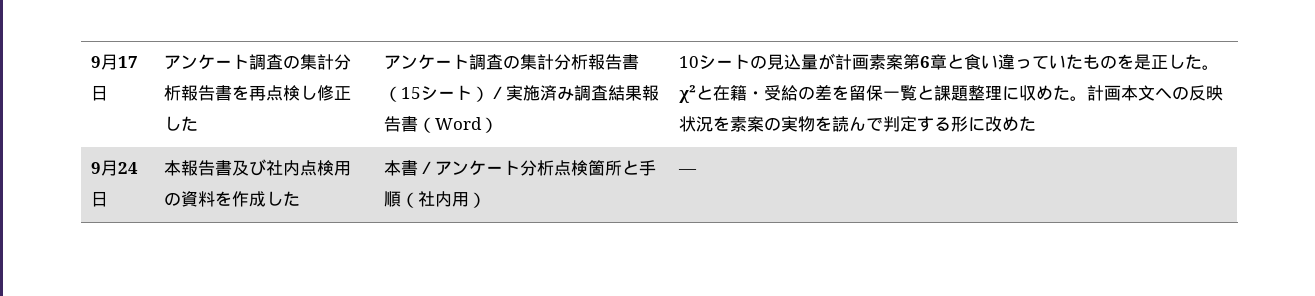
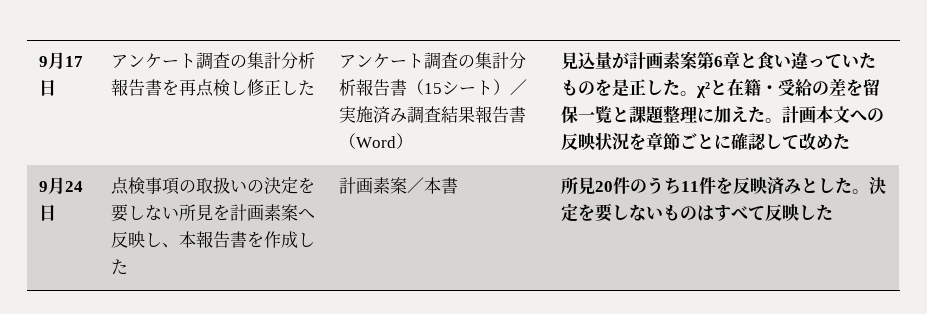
- 10シートの見込量が計画素案第6章と食い違っていたものを是正した。χ²と在籍・受給の差を留保一覧と課題整理に収めた。
+ 見込量が計画素案第6章と食い違っていたものを是正した。χ²と在籍・受給の差を留保一覧と課題整理に加えた。
- 計画本文への反映状況を素案の実物を読んで判定する形に改めた
+ 計画本文への反映状況を章節ごとに確認して改めた
- 本報告書及び社内点検用の資料を作成した
+ 点検事項の取扱いの決定を要しない所見を計画素案へ反映し、本報告書を作成した
- 本書／アンケート分析点検箇所と手順（社内用） | ―
+ 計画素案／本書 | 所見20件のうち11件を反映済みとした。決定を要しないものはすべて反映した

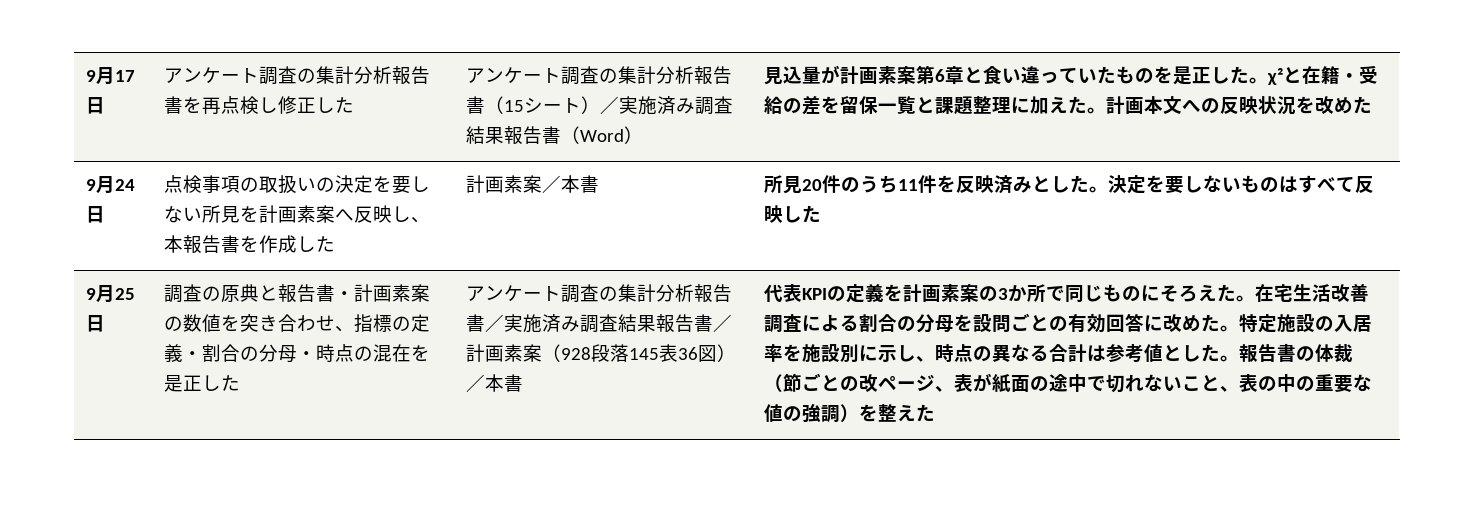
- 計画本文への反映状況を章節ごとに確認して改めた
+ 計画本文への反映状況を改めた
+ 9月25日 | 調査の原典と報告書・計画素案の数値を突き合わせ、指標の定義・割合の分母・時点の混在を是正した | アンケート調査の集計分析報告書／実施済み調査結果報告書／計画素案（928段落145表36図）／本書 | 代表KPIの定義を計画素案の3か所で同じものにそろえた。在宅生活改善調査による割合の分母を設問ごとの有効回答に改めた。特定施設の入居率を施設別に示し、時点の異なる合計は参考値とした。報告書の体裁（節ごとの改ページ、表が紙面の途中で切れないこと、表の中の重要な値の強調）を整えた

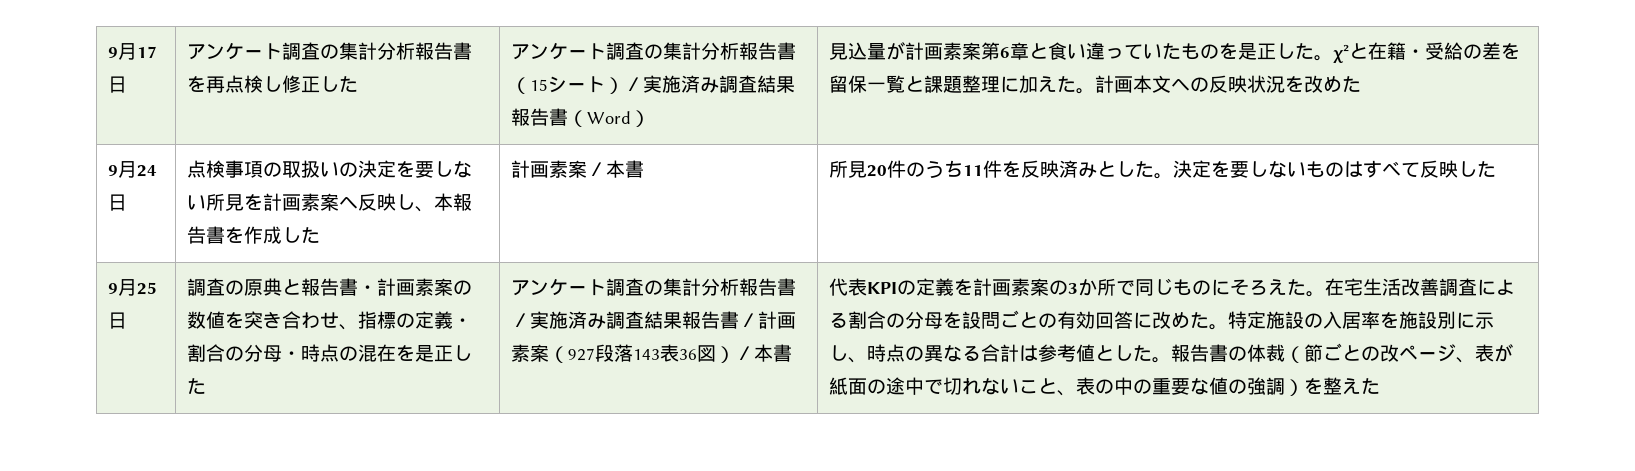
- アンケート調査の集計分析報告書／実施済み調査結果報告書／計画素案（928段落145表36図）／本書
+ アンケート調査の集計分析報告書／実施済み調査結果報告書／計画素案（927段落143表36図）／本書

